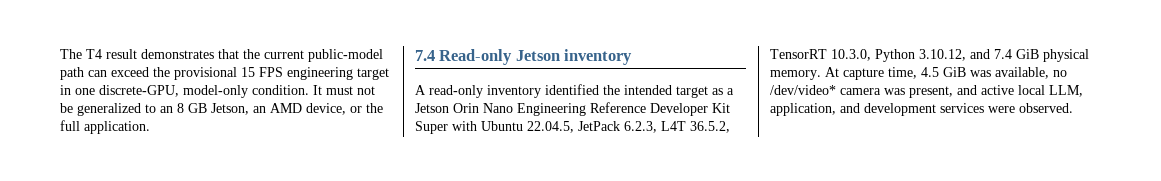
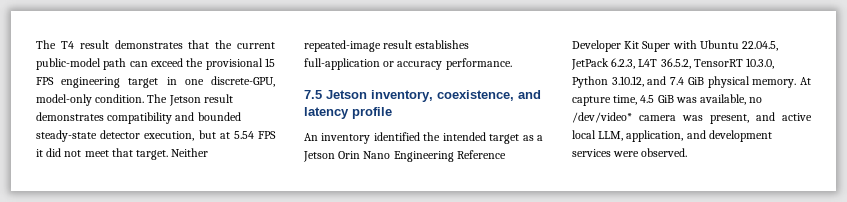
- It must not be generalized to an 8 GB Jetson, an AMD device, or the full application.
- 7.4 Read-only Jetson inventory
- A read-only inventory identified the intended target as a Jetson Orin Nano Engineering Reference Developer Kit Super with Ubuntu 22.04.5, JetPack 6.2.3, L4T 36.5.2, TensorRT 10.3.0, Python 3.10.12, and 7.4 GiB physical memory.
+ The Jetson result demonstrates compatibility and bounded steady-state detector execution, but at 5.54 FPS it did not meet that target. Neither repeated-image result establishes full-application or accuracy performance.
+ 7.5 Jetson inventory, coexistence, and latency profile
+ An inventory identified the intended target as a Jetson Orin Nano Engineering Reference Developer Kit Super with Ubuntu 22.04.5, JetPack 6.2.3, L4T 36.5.2, TensorRT 10.3.0, Python 3.10.12, and 7.4 GiB physical memory.

